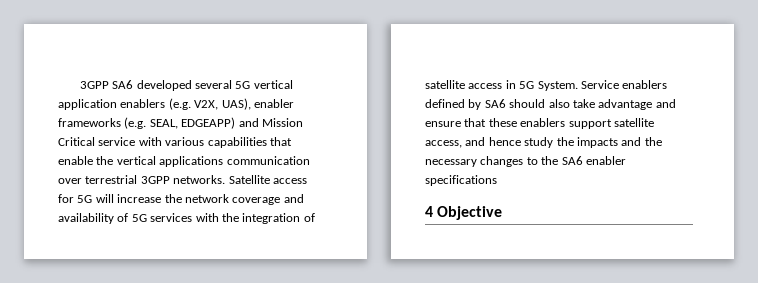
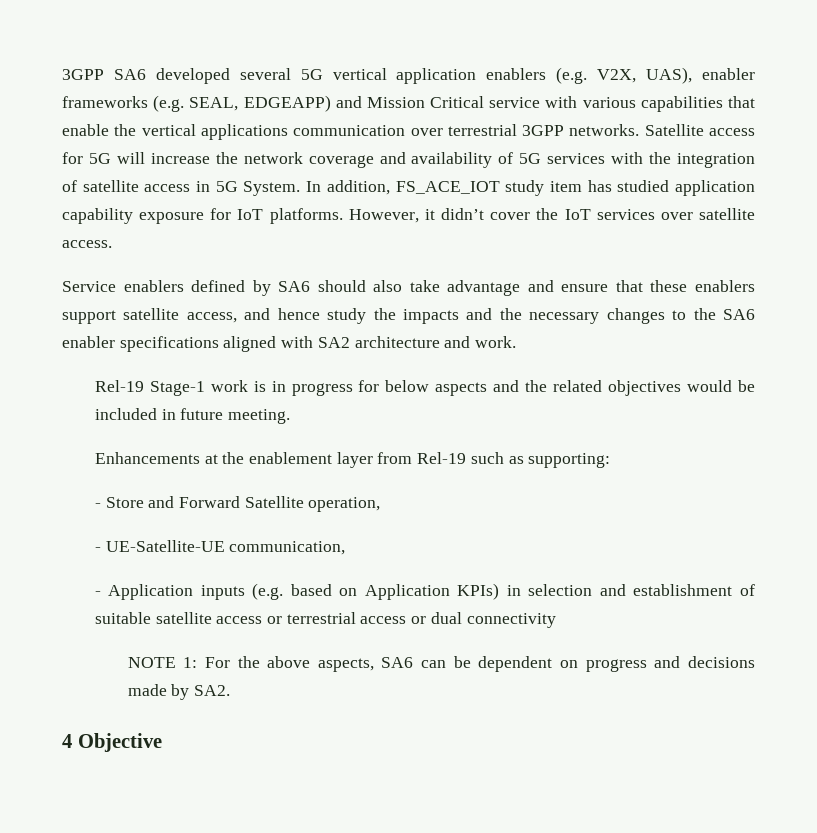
- Satellite access for 5G will increase the network coverage and availability of 5G services with the integration of satellite access in 5G System. Service enablers defined by SA6 should also take advantage and ensure that these enablers support satellite access, and hence study the impacts and the necessary changes to the SA6 enabler specifications
+ Satellite access for 5G will increase the network coverage and availability of 5G services with the integration of satellite access in 5G System. In addition, FS_ACE_IOT study item has studied application capability exposure for IoT platforms. However, it didn’t cover the IoT services over satellite access.
+ Service enablers defined by SA6 should also take advantage and ensure that these enablers support satellite access, and hence study the impacts and the necessary changes to the SA6 enabler specifications aligned with SA2 architecture and work.
+ Rel-19 Stage-1 work is in progress for below aspects and the related objectives would be included in future meeting.
+ Enhancements at the enablement layer from Rel-19 such as supporting:
+ - Store and Forward Satellite operation,
+ - UE-Satellite-UE communication,
+ - Application inputs (e.g. based on Application KPIs) in selection and establishment of suitable satellite access or terrestrial access or dual connectivity
+ NOTE 1: For the above aspects, SA6 can be dependent on progress and decisions made by SA2.

